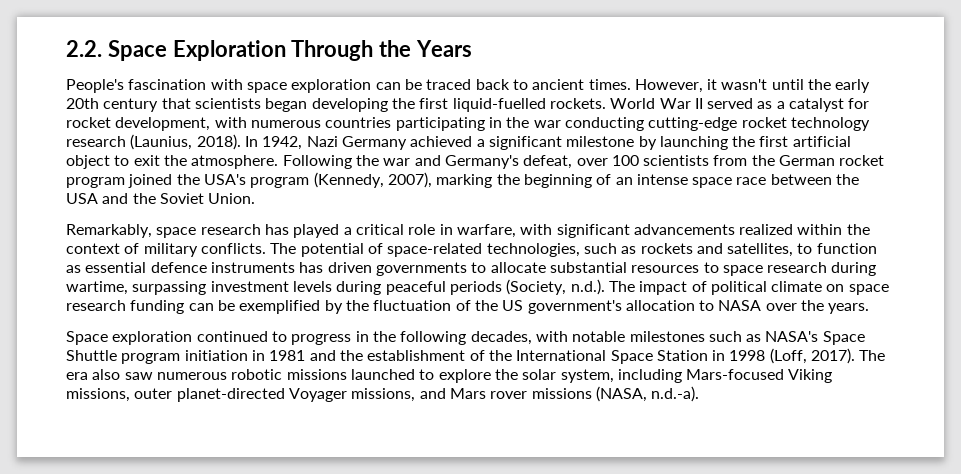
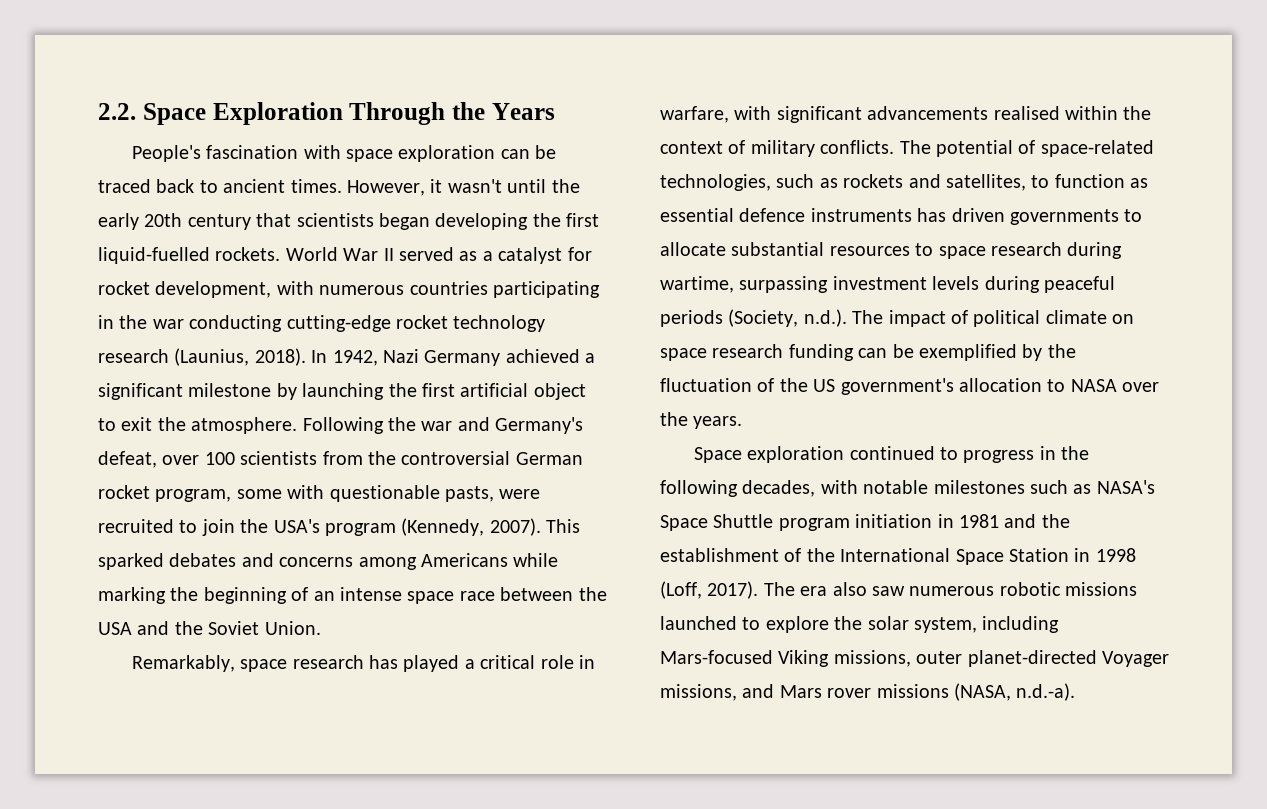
- Following the war and Germany's defeat, over 100 scientists from the German rocket program joined the USA's program (Kennedy, 2007), marking the beginning of an intense space race between the USA and the Soviet Union.
+ Following the war and Germany's defeat, over 100 scientists from the controversial German rocket program, some with questionable pasts, were recruited to join the USA's program (Kennedy, 2007). This sparked debates and concerns among Americans while marking the beginning of an intense space race between the USA and the Soviet Union.
- Remarkably, space research has played a critical role in warfare, with significant advancements realized within the context of military conflicts.
+ Remarkably, space research has played a critical role in warfare, with significant advancements realised within the context of military conflicts.

